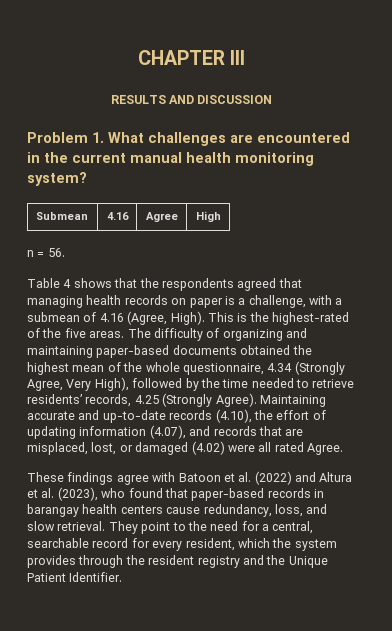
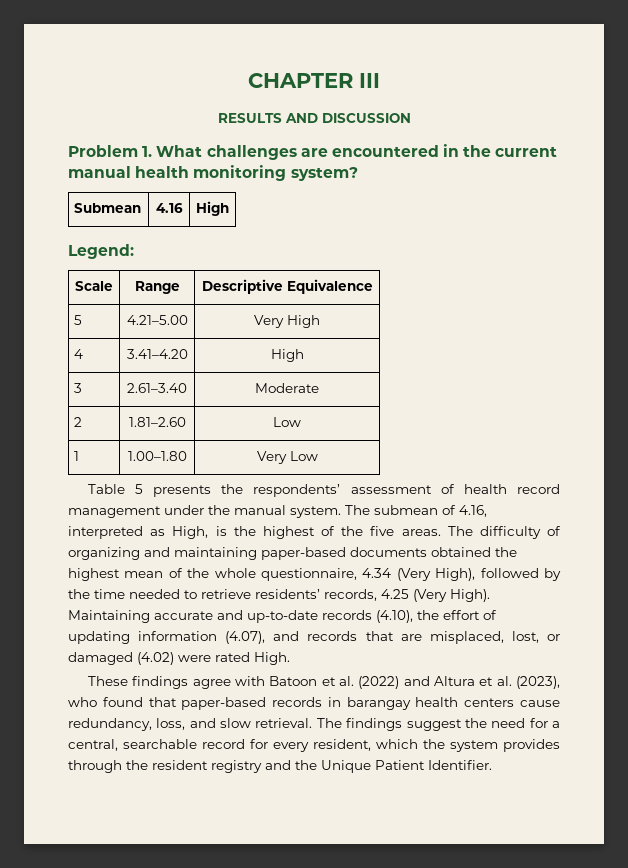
- Submean | 4.16 | Agree | High
- n = 56.
- Table 4 shows that the respondents agreed that managing health records on paper is a challenge, with a submean of 4.16 (Agree, High). This is the highest-rated of the five areas.
+ Submean | 4.16 | High
+ Legend:
+ Scale | Range | Descriptive Equivalence
+ 5 | 4.21–5.00 | Very High
+ 4 | 3.41–4.20 | High
+ 3 | 2.61–3.40 | Moderate
+ 2 | 1.81–2.60 | Low
+ 1 | 1.00–1.80 | Very Low
+ Table 5 presents the respondents’ assessment of health record management under the manual system. The submean of 4.16, interpreted as High, is the highest of the five areas.
- The difficulty of organizing and maintaining paper-based documents obtained the highest mean of the whole questionnaire, 4.34 (Strongly Agree, Very High), followed by the time needed to retrieve residents’ records, 4.25 (Strongly Agree).
+ The difficulty of organizing and maintaining paper-based documents obtained the highest mean of the whole questionnaire, 4.34 (Very High), followed by the time needed to retrieve residents’ records, 4.25 (Very High).
- Maintaining accurate and up-to-date records (4.10), the effort of updating information (4.07), and records that are misplaced, lost, or damaged (4.02) were all rated Agree.
+ Maintaining accurate and up-to-date records (4.10), the effort of updating information (4.07), and records that are misplaced, lost, or damaged (4.02) were rated High.
- They point to the need for a central, searchable record for every resident, which the system provides through the resident registry and the Unique Patient Identifier.
+ The findings suggest the need for a central, searchable record for every resident, which the system provides through the resident registry and the Unique Patient Identifier.

